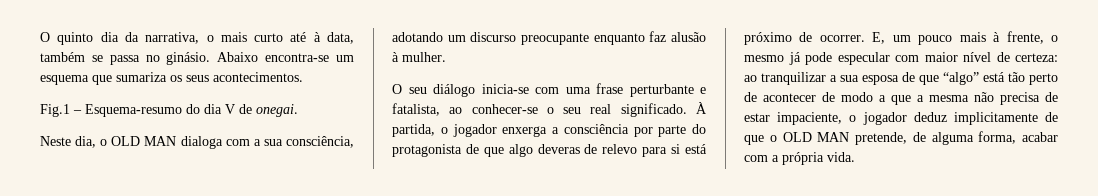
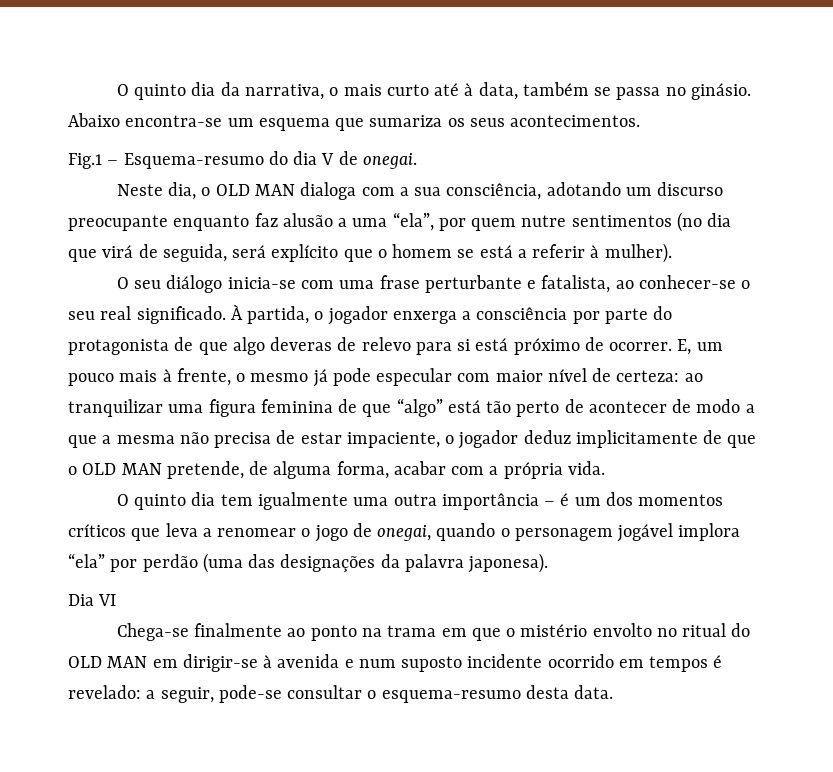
- Neste dia, o OLD MAN dialoga com a sua consciência, adotando um discurso preocupante enquanto faz alusão à mulher.
+ Neste dia, o OLD MAN dialoga com a sua consciência, adotando um discurso preocupante enquanto faz alusão a uma “ela”, por quem nutre sentimentos (no dia que virá de seguida, será explícito que o homem se está a referir à mulher).
- E, um pouco mais à frente, o mesmo já pode especular com maior nível de certeza: ao tranquilizar a sua esposa de que “algo” está tão perto de acontecer de modo a que a mesma não precisa de estar impaciente, o jogador deduz implicitamente de que o OLD MAN pretende, de alguma forma, acabar com a própria vida.
+ E, um pouco mais à frente, o mesmo já pode especular com maior nível de certeza: ao tranquilizar uma figura feminina de que “algo” está tão perto de acontecer de modo a que a mesma não precisa de estar impaciente, o jogador deduz implicitamente de que o OLD MAN pretende, de alguma forma, acabar com a própria vida.
+ O quinto dia tem igualmente uma outra importância – é um dos momentos críticos que leva a renomear o jogo de onegai, quando o personagem jogável implora “ela” por perdão (uma das designações da palavra japonesa).
+ Dia VI
+ Chega-se finalmente ao ponto na trama em que o mistério envolto no ritual do OLD MAN em dirigir-se à avenida e num suposto incidente ocorrido em tempos é revelado: a seguir, pode-se consultar o esquema-resumo desta data.

